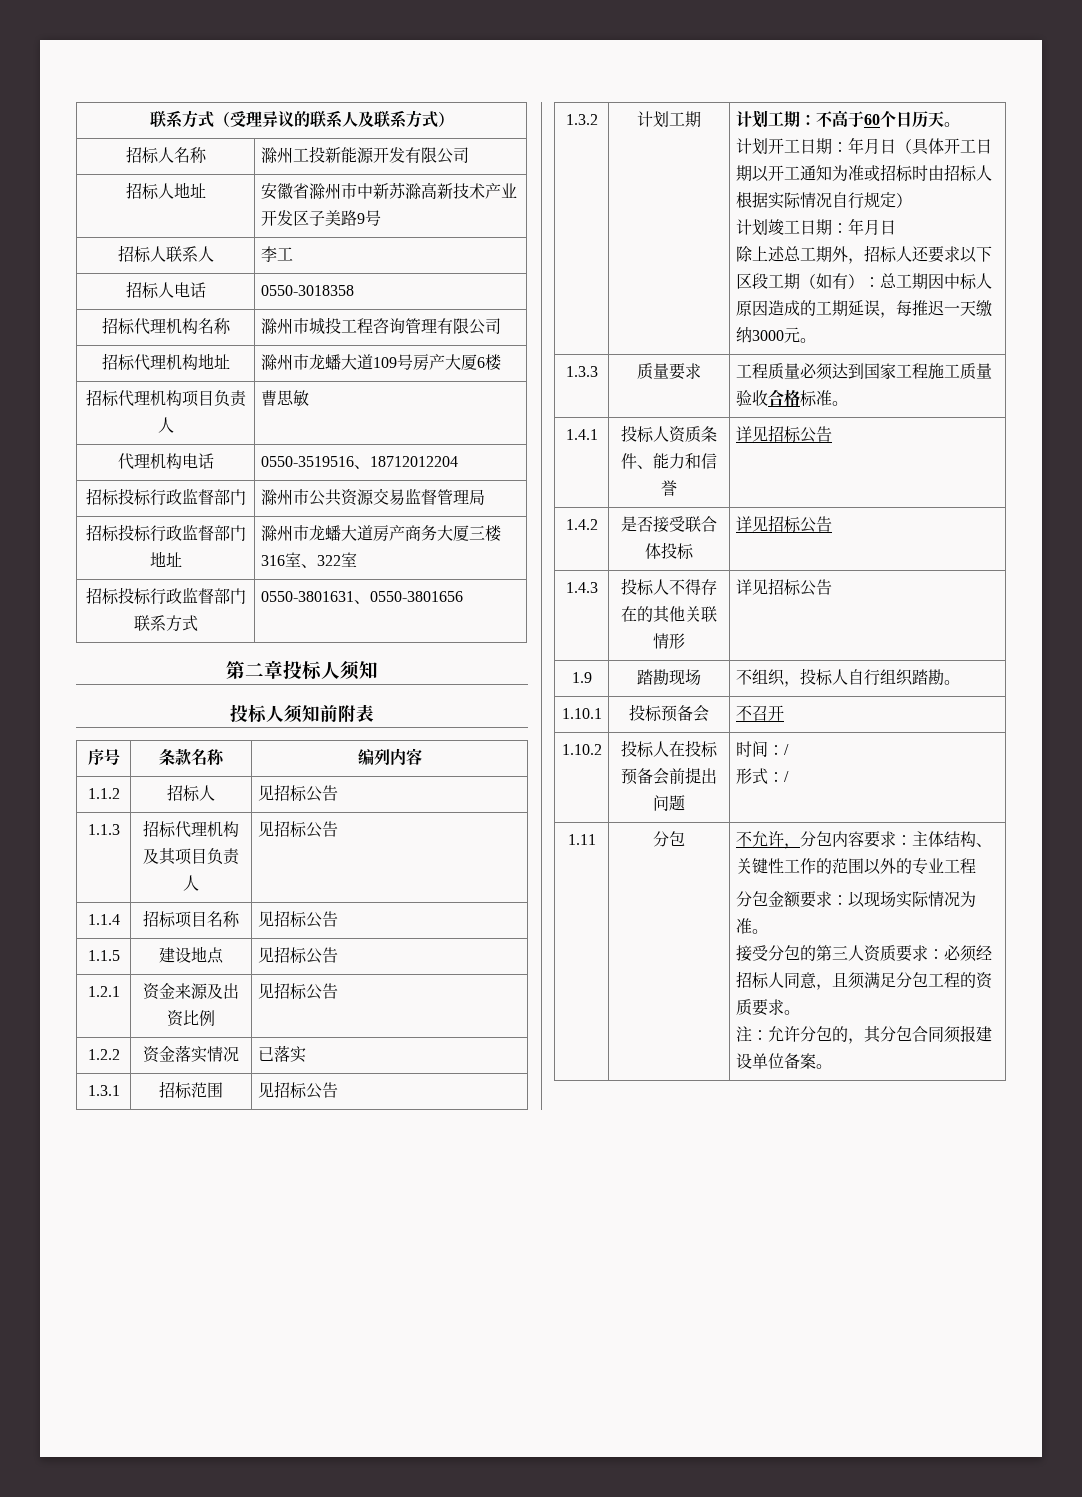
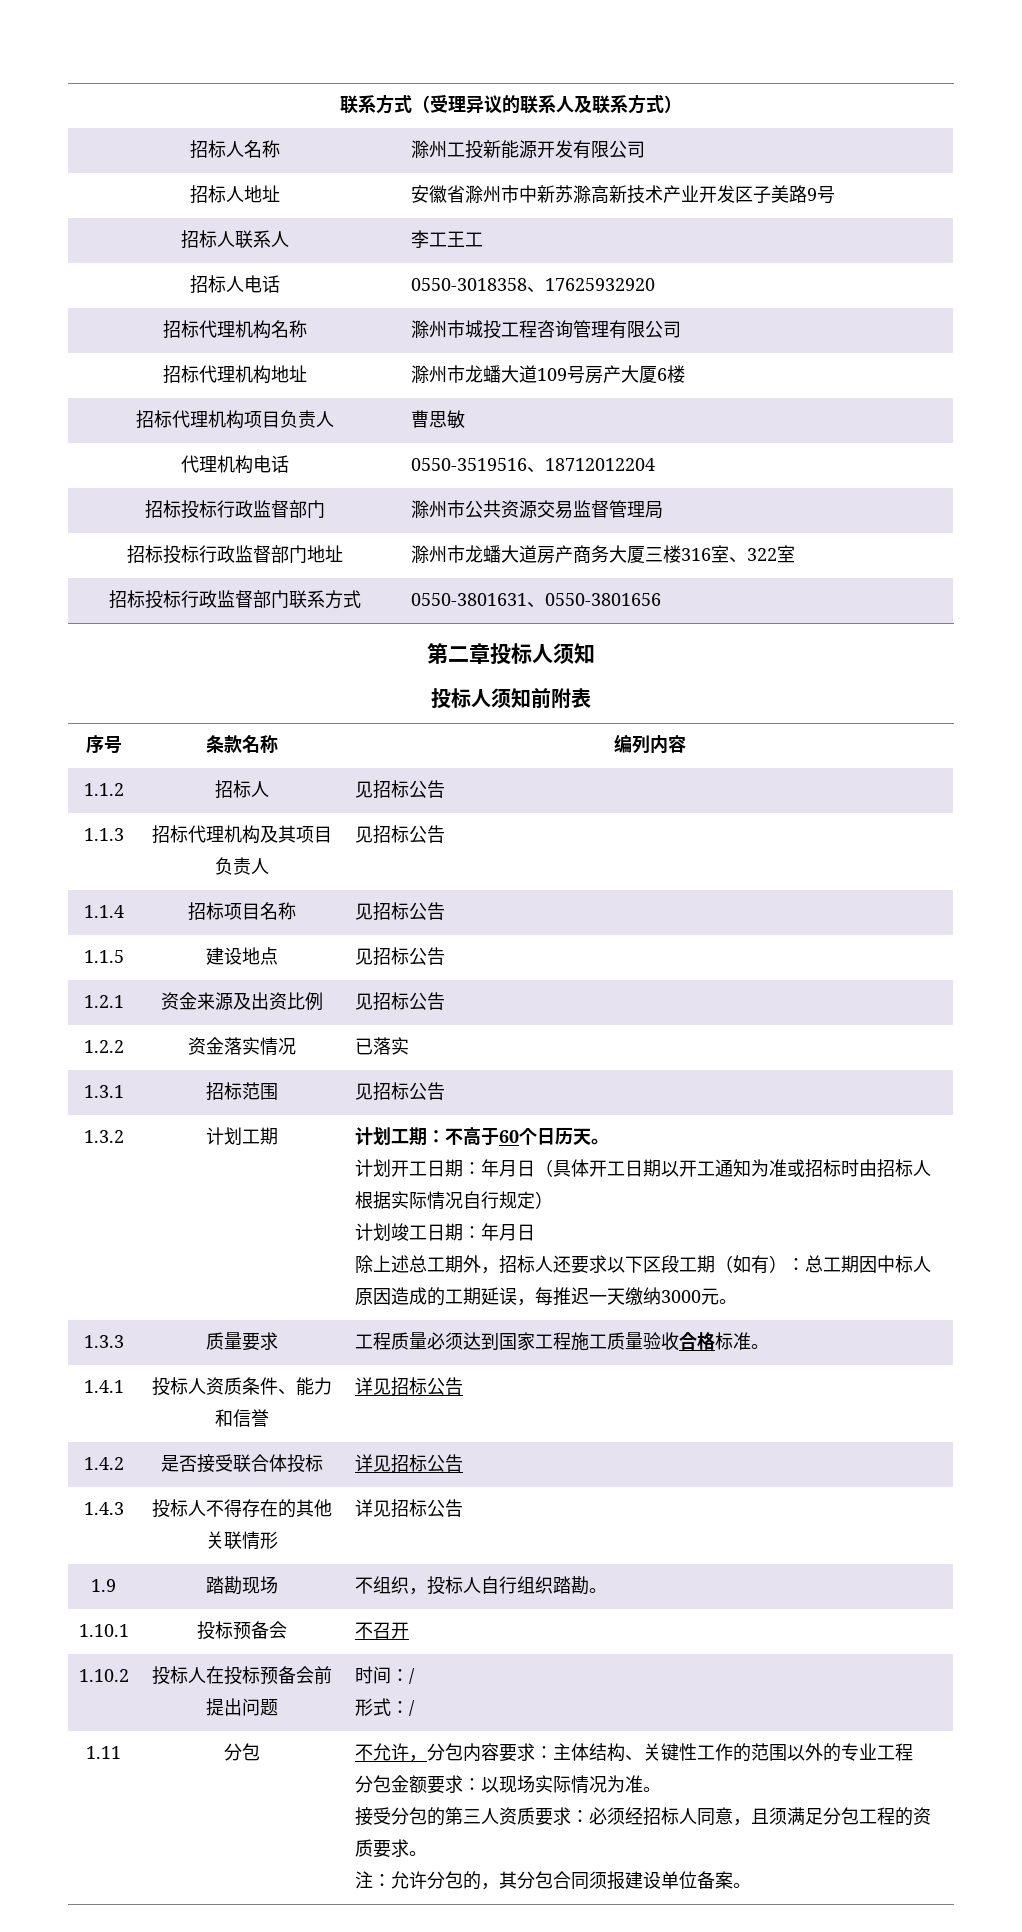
- 招标人联系人 | 李工
+ 招标人联系人 | 李工王工
- 招标人电话 | 0550-3018358
+ 招标人电话 | 0550-3018358、17625932920

